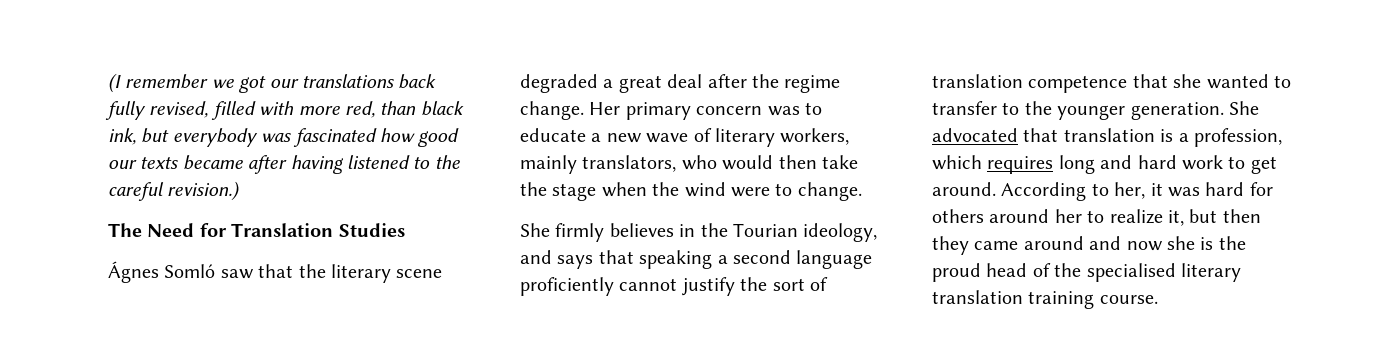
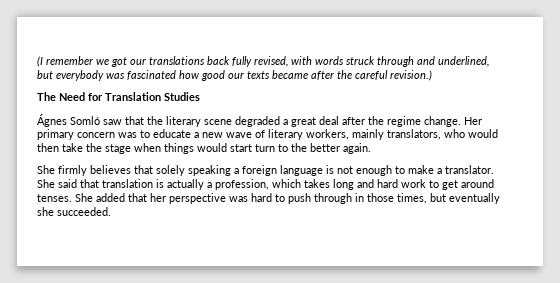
- (I remember we got our translations back fully revised, filled with more red, than black ink, but everybody was fascinated how good our texts became after having listened to the careful revision.)
+ (I remember we got our translations back fully revised, with words struck through and underlined, but everybody was fascinated how good our texts became after the careful revision.)
- Her primary concern was to educate a new wave of literary workers, mainly translators, who would then take the stage when the wind were to change.
- She firmly believes in the Tourian ideology, and says that speaking a second language proficiently cannot justify the sort of translation competence that she wanted to transfer to the younger generation. She advocated that translation is a profession, which requires long and hard work to get around. According to her, it was hard for others around her to realize it, but then they came around and now she is the proud head of the specialised literary translation training course.
+ Her primary concern was to educate a new wave of literary workers, mainly translators, who would then take the stage when things would start turn to the better again.
+ She firmly believes that solely speaking a foreign language is not enough to make a translator. She said that translation is actually a profession, which takes long and hard work to get around tenses. She added that her perspective was hard to push through in those times, but eventually she succeeded.

